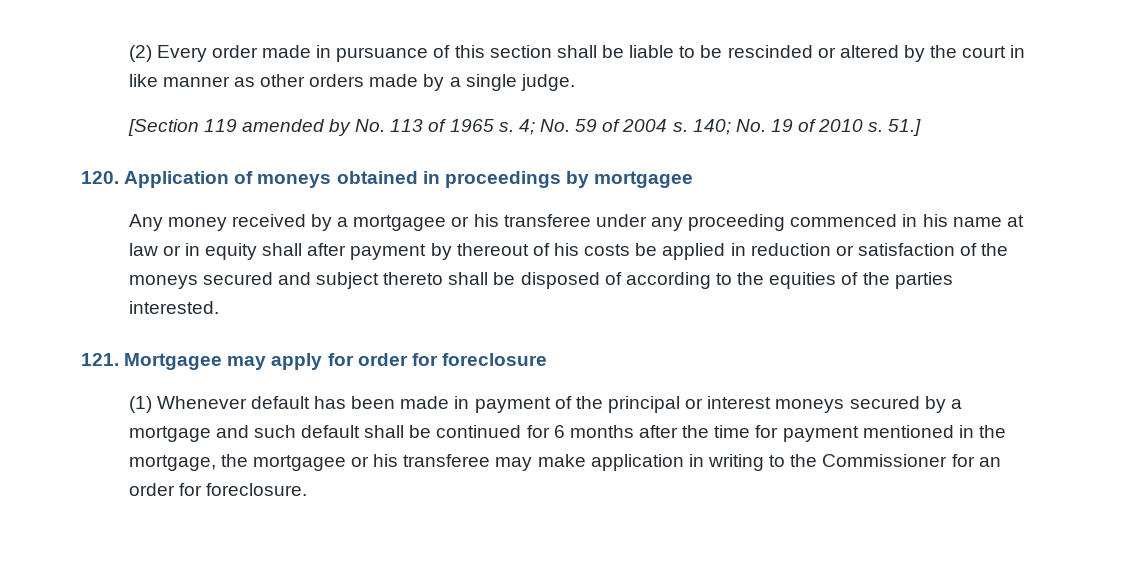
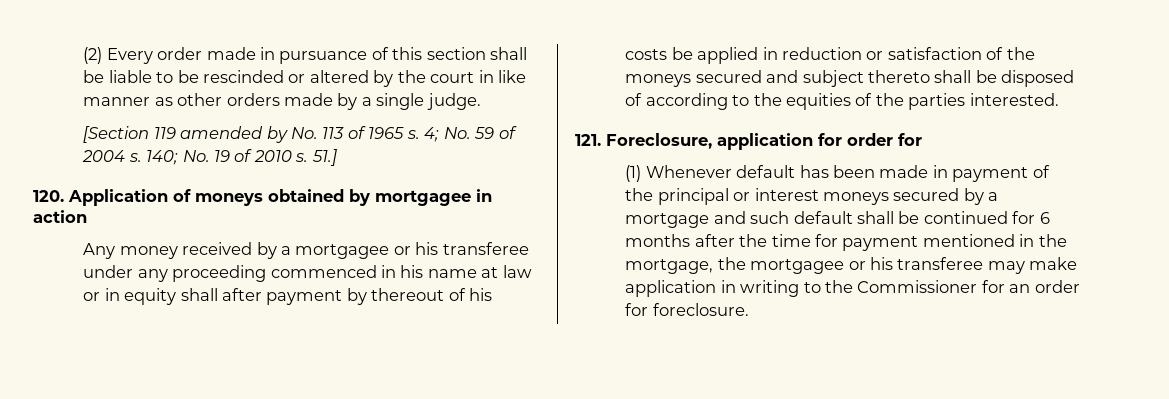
- 120. Application of moneys obtained in proceedings by mortgagee
+ 120. Application of moneys obtained by mortgagee in action
- 121. Mortgagee may apply for order for foreclosure
+ 121. Foreclosure, application for order for

